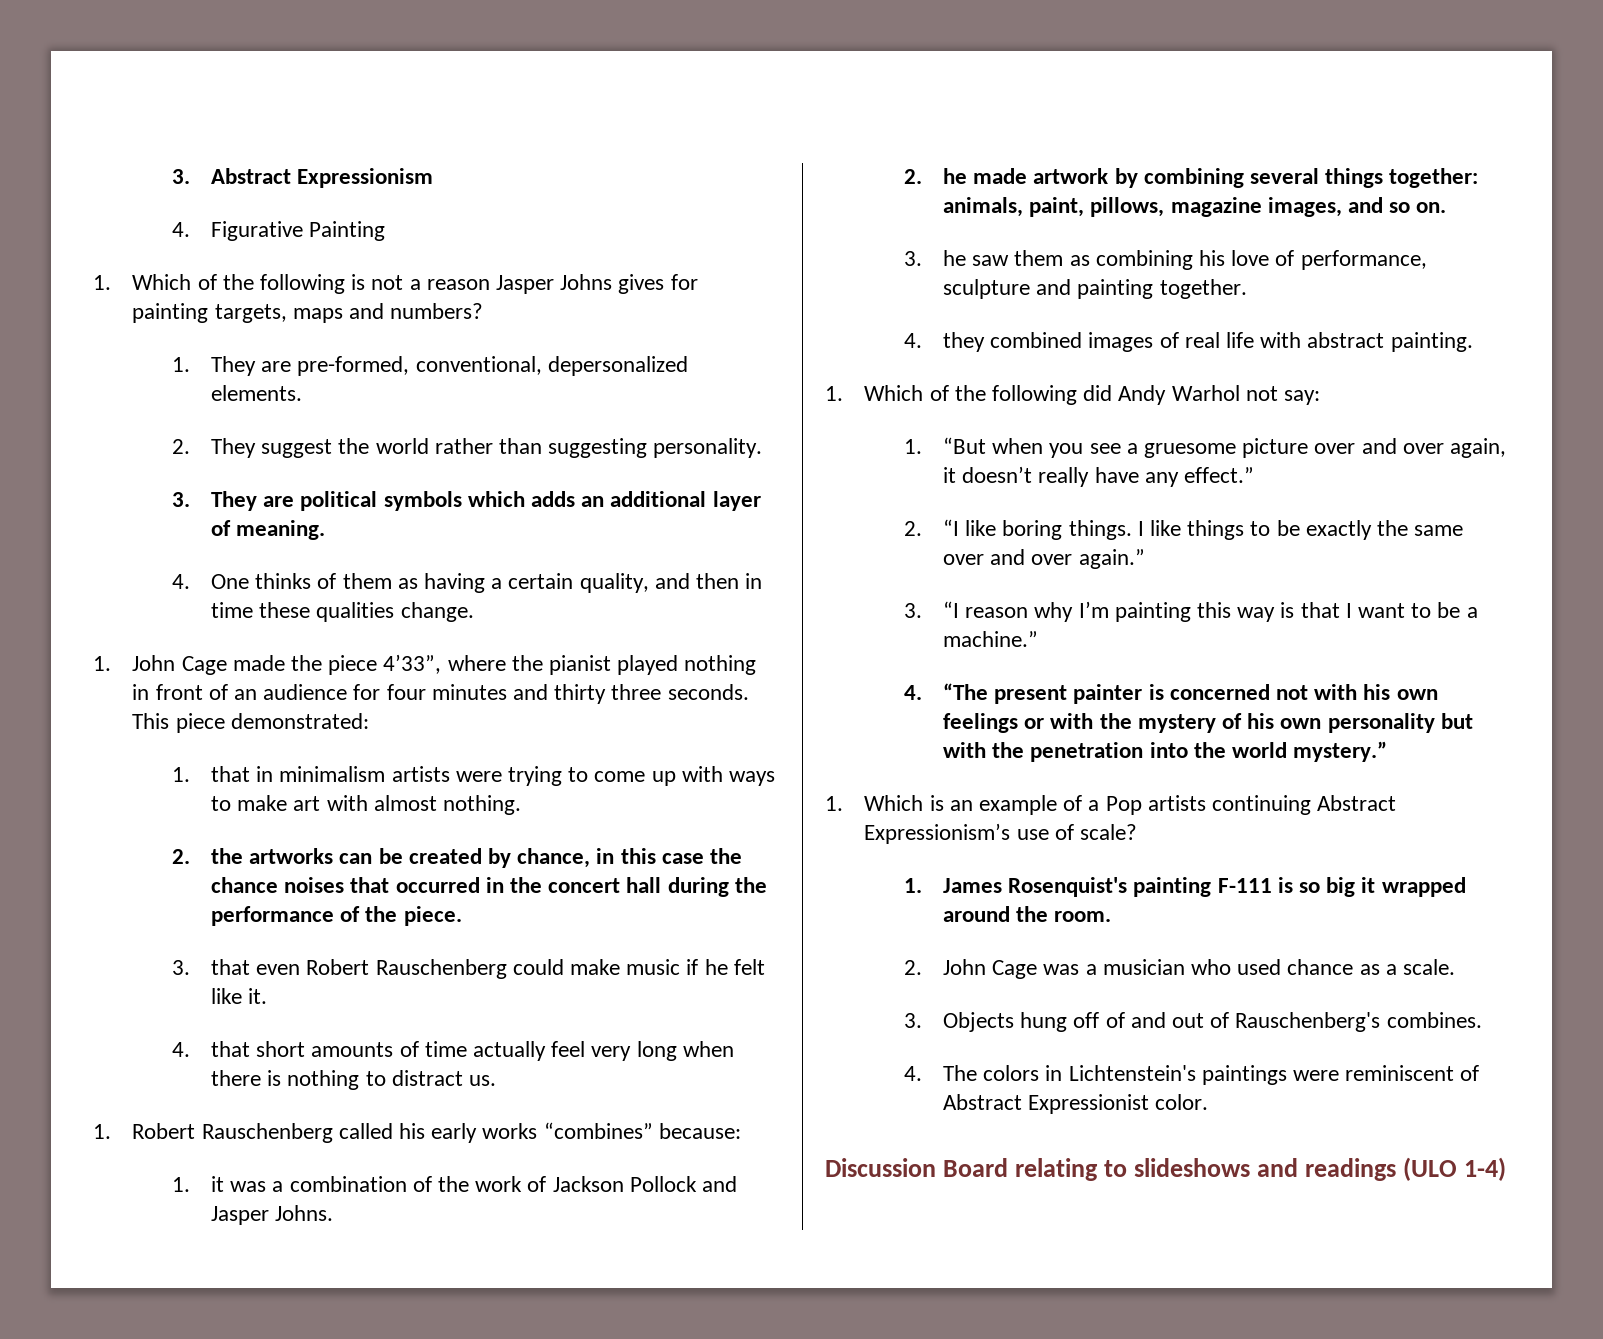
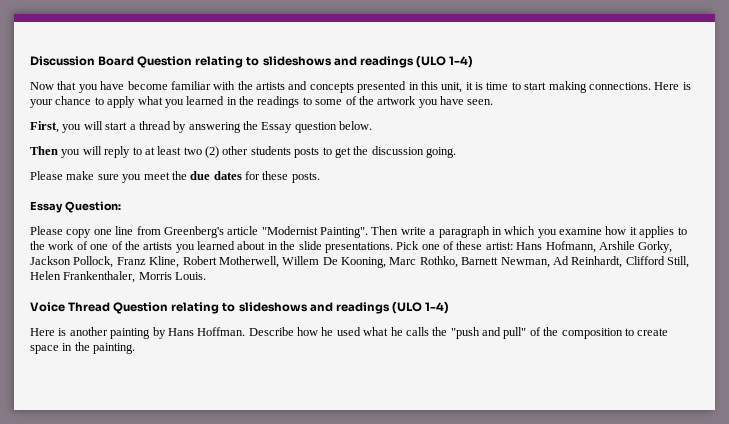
- 3. Abstract Expressionism
- 4. Figurative Painting
- 1. Which of the following is not a reason Jasper Johns gives for painting targets, maps and numbers?
- 1. They are pre-formed, conventional, depersonalized elements.
- 2. They suggest the world rather than suggesting personality.
- 3. They are political symbols which adds an additional layer of meaning.
- 4. One thinks of them as having a certain quality, and then in time these qualities change.
- 1. John Cage made the piece 4’33”, where the pianist played nothing in front of an audience for four minutes and thirty three seconds. This piece demonstrated:
- 1. that in minimalism artists were trying to come up with ways to make art with almost nothing.
- 2. the artworks can be created by chance, in this case the chance noises that occurred in the concert hall during the performance of the piece.
- 3. that even Robert Rauschenberg could make music if he felt like it.
- 4. that short amounts of time actually feel very long when there is nothing to distract us.
- 1. Robert Rauschenberg called his early works “combines” because:
- 1. it was a combination of the work of Jackson Pollock and Jasper Johns.
- 2. he made artwork by combining several things together: animals, paint, pillows, magazine images, and so on.
- 3. he saw them as combining his love of performance, sculpture and painting together.
- 4. they combined images of real life with abstract painting.
- 1. Which of the following did Andy Warhol not say:
- 1. “But when you see a gruesome picture over and over again, it doesn’t really have any effect.”
- 2. “I like boring things. I like things to be exactly the same over and over again.”
- 3. “I reason why I’m painting this way is that I want to be a machine.”
- 4. “The present painter is concerned not with his own feelings or with the mystery of his own personality but with the penetration into the world mystery.”
- 1. Which is an example of a Pop artists continuing Abstract Expressionism’s use of scale?
- 1. James Rosenquist's painting F-111 is so big it wrapped around the room.
- 2. John Cage was a musician who used chance as a scale.
- 3. Objects hung off of and out of Rauschenberg's combines.
- 4. The colors in Lichtenstein's paintings were reminiscent of Abstract Expressionist color.
- Discussion Board relating to slideshows and readings (ULO 1-4)
+ Discussion Board Question relating to slideshows and readings (ULO 1-4)
+ Now that you have become familiar with the artists and concepts presented in this unit, it is time to start making connections. Here is your chance to apply what you learned in the readings to some of the artwork you have seen.
+ First, you will start a thread by answering the Essay question below.
+ Then you will reply to at least two (2) other students posts to get the discussion going.
+ Please make sure you meet the due dates for these posts.
+ Essay Question:
+ Please copy one line from Greenberg's article "Modernist Painting". Then write a paragraph in which you examine how it applies to the work of one of the artists you learned about in the slide presentations. Pick one of these artist: Hans Hofmann, Arshile Gorky, Jackson Pollock, Franz Kline, Robert Motherwell, Willem De Kooning, Marc Rothko, Barnett Newman, Ad Reinhardt, Clifford Still, Helen Frankenthaler, Morris Louis.
+ Voice Thread Question relating to slideshows and readings (ULO 1-4)
+ Here is another painting by Hans Hoffman. Describe how he used what he calls the "push and pull" of the composition to create space in the painting.

